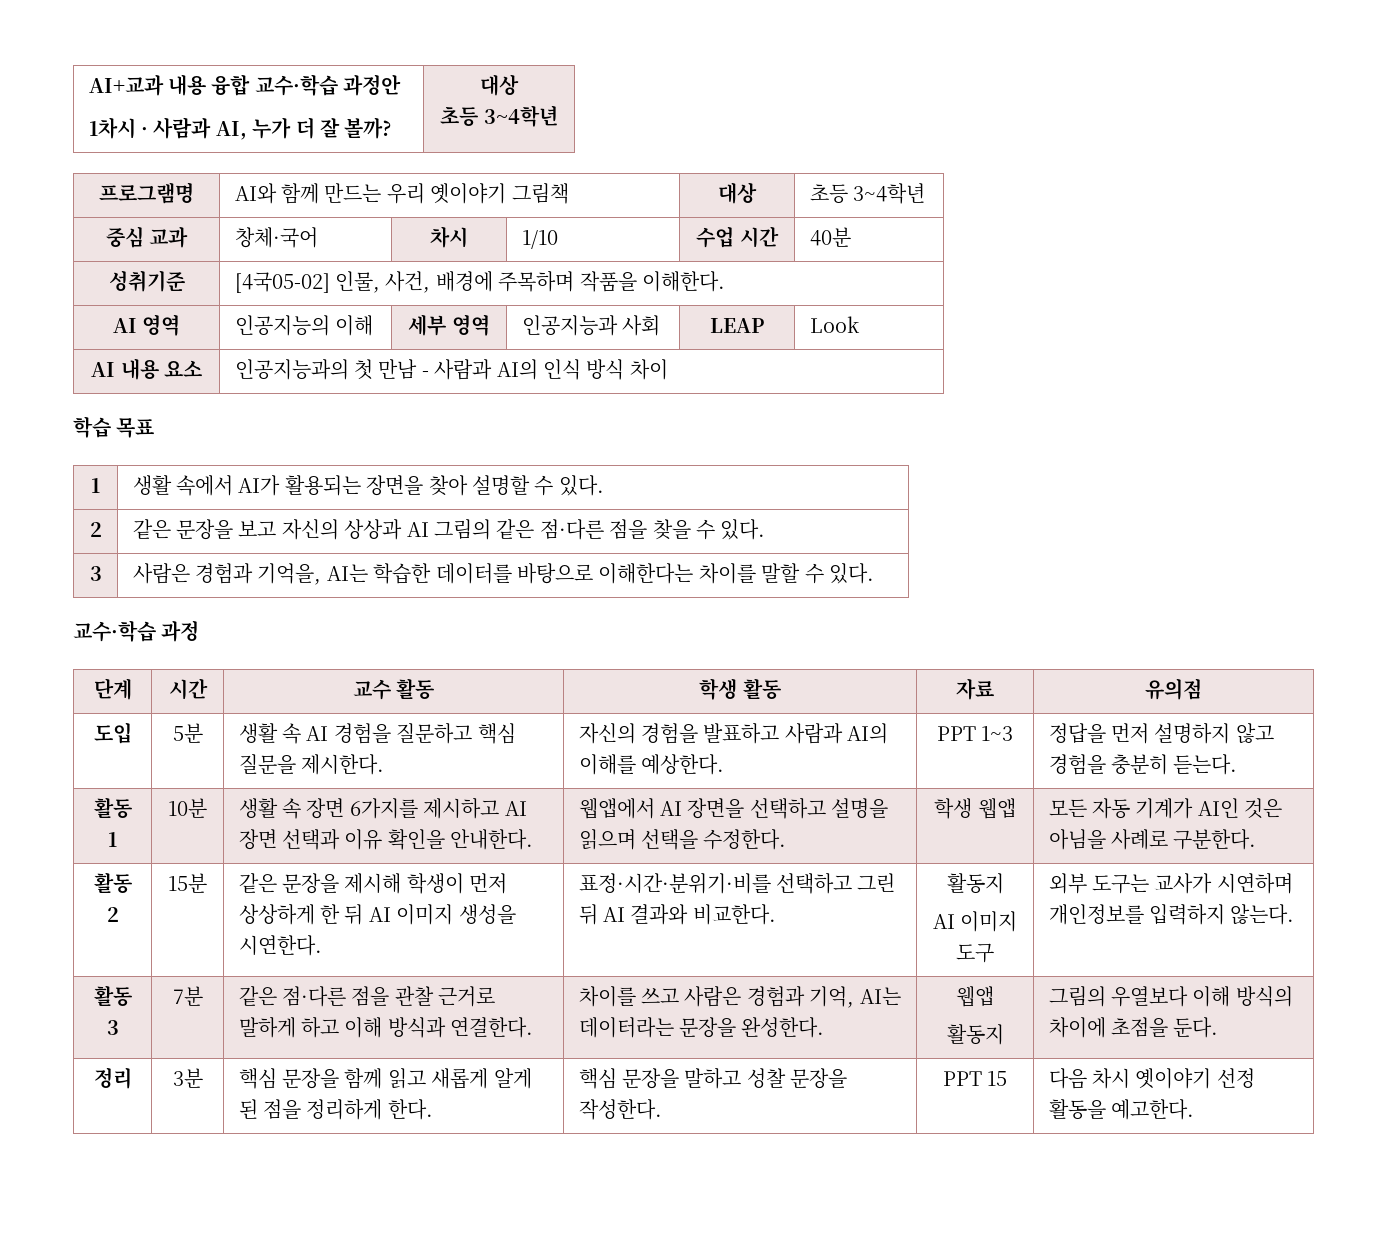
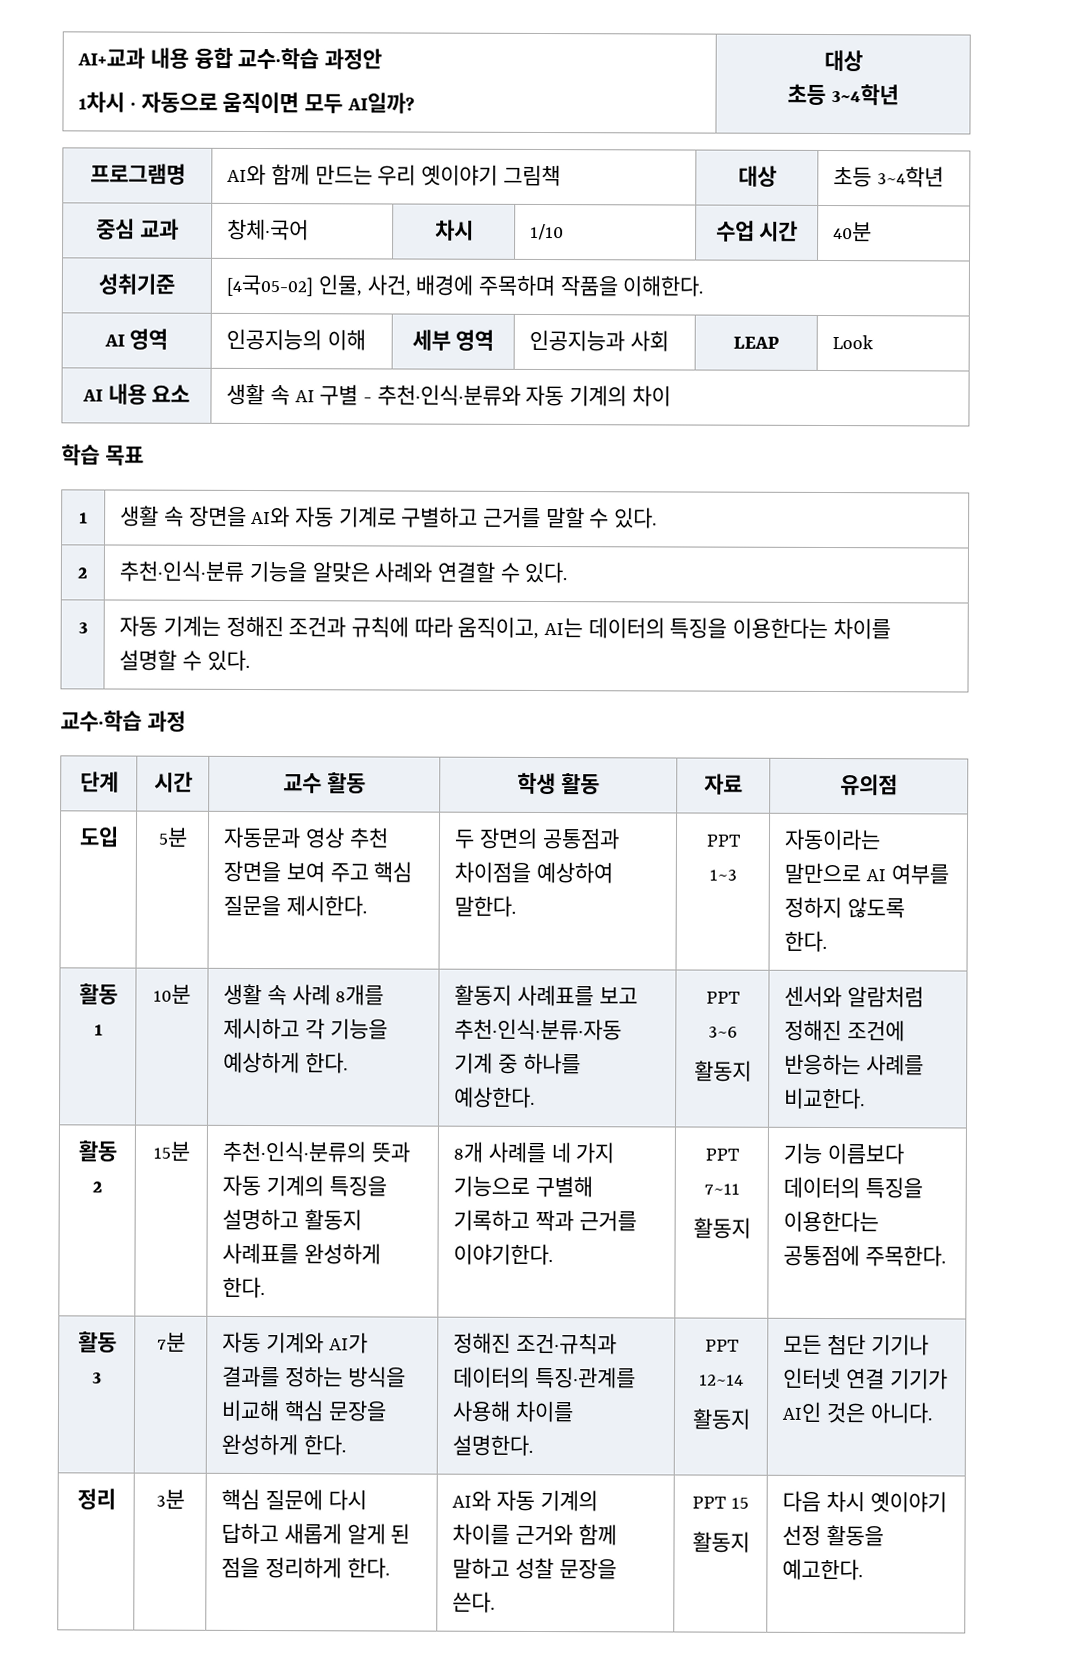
  AI+교과 내용 융합 교수·학습 과정안
- 1차시 · 사람과 AI, 누가 더 잘 볼까? | 대상
+ 1차시 · 자동으로 움직이면 모두 AI일까? | 대상
- AI 내용 요소 | 인공지능과의 첫 만남 - 사람과 AI의 인식 방식 차이
+ AI 내용 요소 | 생활 속 AI 구별 - 추천·인식·분류와 자동 기계의 차이
- 1 | 생활 속에서 AI가 활용되는 장면을 찾아 설명할 수 있다.
- 2 | 같은 문장을 보고 자신의 상상과 AI 그림의 같은 점·다른 점을 찾을 수 있다.
- 3 | 사람은 경험과 기억을, AI는 학습한 데이터를 바탕으로 이해한다는 차이를 말할 수 있다.
+ 1 | 생활 속 장면을 AI와 자동 기계로 구별하고 근거를 말할 수 있다.
+ 2 | 추천·인식·분류 기능을 알맞은 사례와 연결할 수 있다.
+ 3 | 자동 기계는 정해진 조건과 규칙에 따라 움직이고, AI는 데이터의 특징을 이용한다는 차이를 설명할 수 있다.
- 도입 | 5분 | 생활 속 AI 경험을 질문하고 핵심 질문을 제시한다. | 자신의 경험을 발표하고 사람과 AI의 이해를 예상한다. | PPT 1~3 | 정답을 먼저 설명하지 않고 경험을 충분히 듣는다.
+ 도입 | 5분 | 자동문과 영상 추천 장면을 보여 주고 핵심 질문을 제시한다. | 두 장면의 공통점과 차이점을 예상하여 말한다. | PPT 1~3 | 자동이라는 말만으로 AI 여부를 정하지 않도록 한다.
- 활동 1 | 10분 | 생활 속 장면 6가지를 제시하고 AI 장면 선택과 이유 확인을 안내한다. | 웹앱에서 AI 장면을 선택하고 설명을 읽으며 선택을 수정한다. | 학생 웹앱 | 모든 자동 기계가 AI인 것은 아님을 사례로 구분한다.
- 활동 2 | 15분 | 같은 문장을 제시해 학생이 먼저 상상하게 한 뒤 AI 이미지 생성을 시연한다. | 표정·시간·분위기·비를 선택하고 그린 뒤 AI 결과와 비교한다. | 활동지
- AI 이미지 도구 | 외부 도구는 교사가 시연하며 개인정보를 입력하지 않는다.
- 활동 3 | 7분 | 같은 점·다른 점을 관찰 근거로 말하게 하고 이해 방식과 연결한다. | 차이를 쓰고 사람은 경험과 기억, AI는 데이터라는 문장을 완성한다. | 웹앱
- 활동지 | 그림의 우열보다 이해 방식의 차이에 초점을 둔다.
+ 활동 1 | 10분 | 생활 속 사례 8개를 제시하고 각 기능을 예상하게 한다. | 활동지 사례표를 보고 추천·인식·분류·자동 기계 중 하나를 예상한다. | PPT 3~6
+ 활동지 | 센서와 알람처럼 정해진 조건에 반응하는 사례를 비교한다.
+ 활동 2 | 15분 | 추천·인식·분류의 뜻과 자동 기계의 특징을 설명하고 활동지 사례표를 완성하게 한다. | 8개 사례를 네 가지 기능으로 구별해 기록하고 짝과 근거를 이야기한다. | PPT 7~11
+ 활동지 | 기능 이름보다 데이터의 특징을 이용한다는 공통점에 주목한다.
+ 활동 3 | 7분 | 자동 기계와 AI가 결과를 정하는 방식을 비교해 핵심 문장을 완성하게 한다. | 정해진 조건·규칙과 데이터의 특징·관계를 사용해 차이를 설명한다. | PPT 12~14
+ 활동지 | 모든 첨단 기기나 인터넷 연결 기기가 AI인 것은 아니다.
- 정리 | 3분 | 핵심 문장을 함께 읽고 새롭게 알게 된 점을 정리하게 한다. | 핵심 문장을 말하고 성찰 문장을 작성한다. | PPT 15 | 다음 차시 옛이야기 선정 활동을 예고한다.
+ 정리 | 3분 | 핵심 질문에 다시 답하고 새롭게 알게 된 점을 정리하게 한다. | AI와 자동 기계의 차이를 근거와 함께 말하고 성찰 문장을 쓴다. | PPT 15
+ 활동지 | 다음 차시 옛이야기 선정 활동을 예고한다.

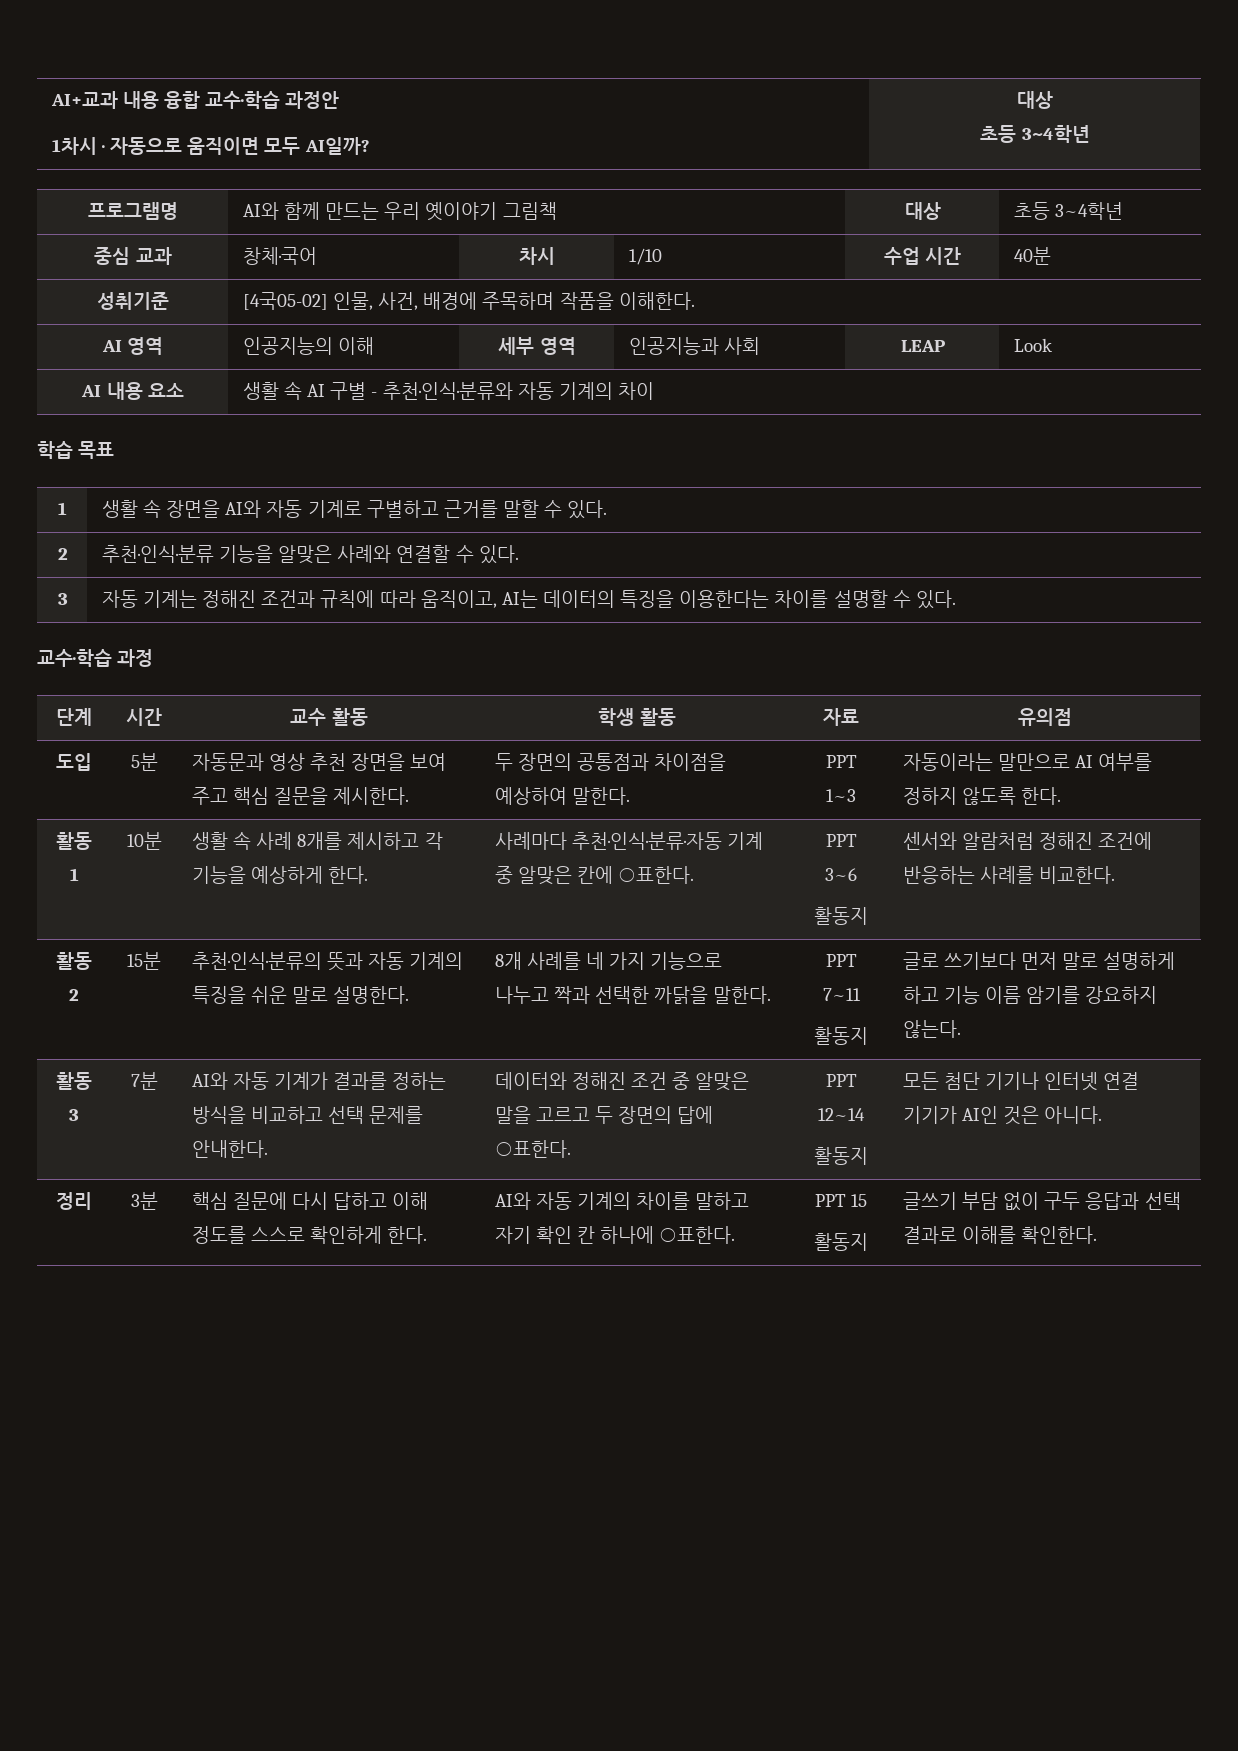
- 활동 1 | 10분 | 생활 속 사례 8개를 제시하고 각 기능을 예상하게 한다. | 활동지 사례표를 보고 추천·인식·분류·자동 기계 중 하나를 예상한다. | PPT 3~6
+ 활동 1 | 10분 | 생활 속 사례 8개를 제시하고 각 기능을 예상하게 한다. | 사례마다 추천·인식·분류·자동 기계 중 알맞은 칸에 ○표한다. | PPT 3~6
- 활동 2 | 15분 | 추천·인식·분류의 뜻과 자동 기계의 특징을 설명하고 활동지 사례표를 완성하게 한다. | 8개 사례를 네 가지 기능으로 구별해 기록하고 짝과 근거를 이야기한다. | PPT 7~11
- 활동지 | 기능 이름보다 데이터의 특징을 이용한다는 공통점에 주목한다.
- 활동 3 | 7분 | 자동 기계와 AI가 결과를 정하는 방식을 비교해 핵심 문장을 완성하게 한다. | 정해진 조건·규칙과 데이터의 특징·관계를 사용해 차이를 설명한다. | PPT 12~14
+ 활동 2 | 15분 | 추천·인식·분류의 뜻과 자동 기계의 특징을 쉬운 말로 설명한다. | 8개 사례를 네 가지 기능으로 나누고 짝과 선택한 까닭을 말한다. | PPT 7~11
+ 활동지 | 글로 쓰기보다 먼저 말로 설명하게 하고 기능 이름 암기를 강요하지 않는다.
+ 활동 3 | 7분 | AI와 자동 기계가 결과를 정하는 방식을 비교하고 선택 문제를 안내한다. | 데이터와 정해진 조건 중 알맞은 말을 고르고 두 장면의 답에 ○표한다. | PPT 12~14
- 정리 | 3분 | 핵심 질문에 다시 답하고 새롭게 알게 된 점을 정리하게 한다. | AI와 자동 기계의 차이를 근거와 함께 말하고 성찰 문장을 쓴다. | PPT 15
- 활동지 | 다음 차시 옛이야기 선정 활동을 예고한다.
+ 정리 | 3분 | 핵심 질문에 다시 답하고 이해 정도를 스스로 확인하게 한다. | AI와 자동 기계의 차이를 말하고 자기 확인 칸 하나에 ○표한다. | PPT 15
+ 활동지 | 글쓰기 부담 없이 구두 응답과 선택 결과로 이해를 확인한다.

